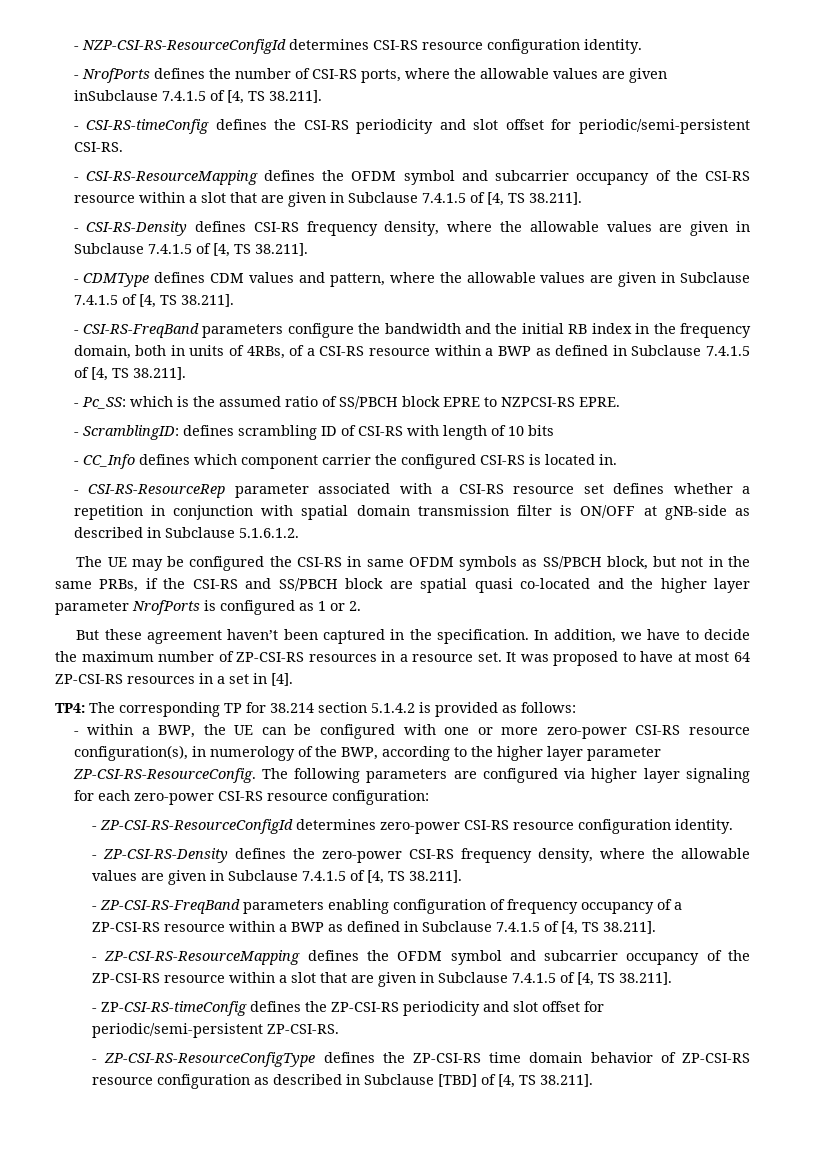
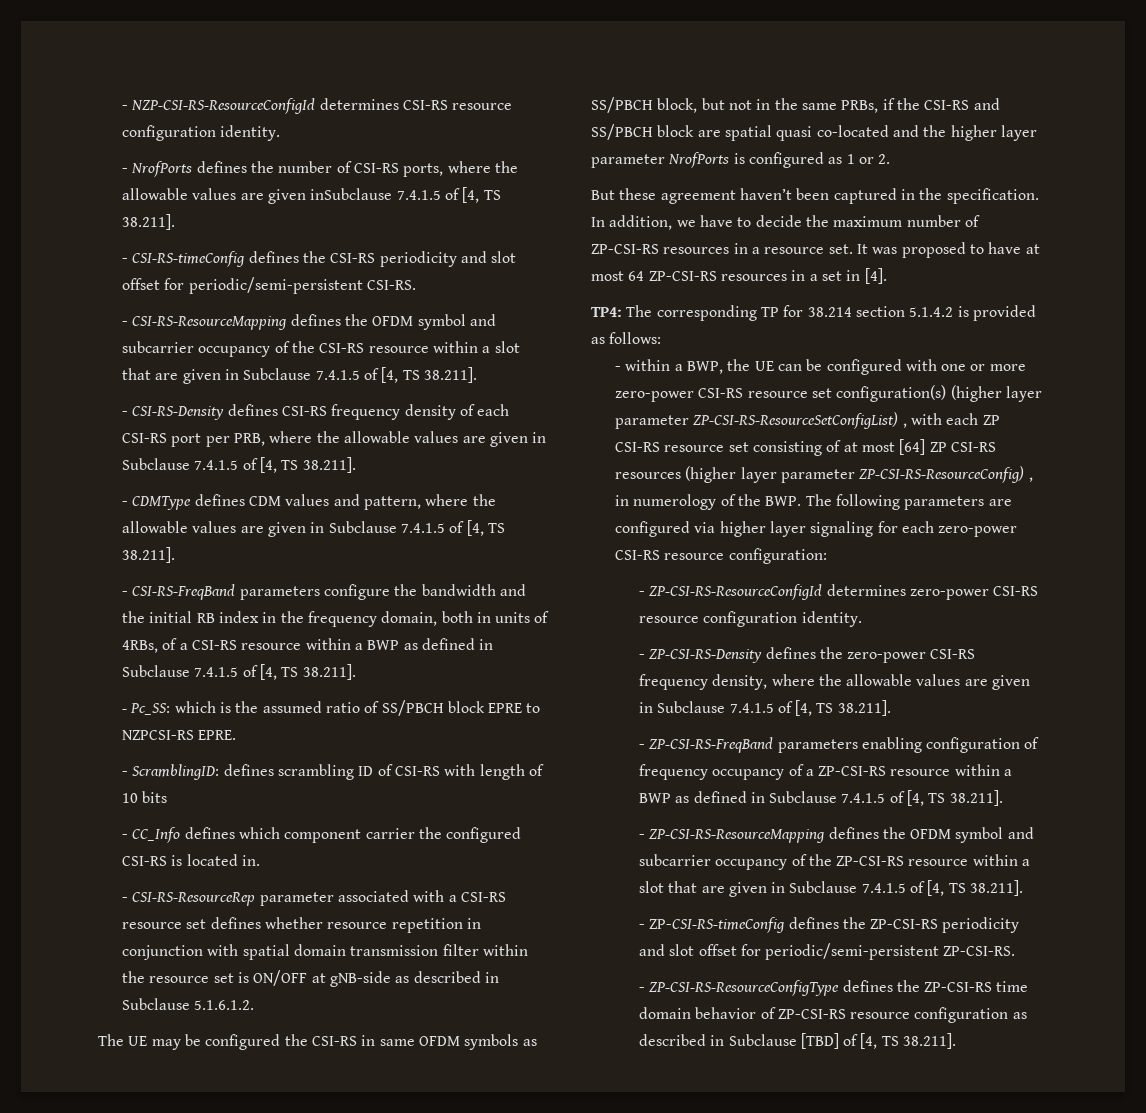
- - CSI-RS-Density defines CSI-RS frequency density, where the allowable values are given in Subclause 7.4.1.5 of [4, TS 38.211].
+ - CSI-RS-Density defines CSI-RS frequency density of each CSI-RS port per PRB, where the allowable values are given in Subclause 7.4.1.5 of [4, TS 38.211].
- - CSI-RS-ResourceRep parameter associated with a CSI-RS resource set defines whether a repetition in conjunction with spatial domain transmission filter is ON/OFF at gNB-side as described in Subclause 5.1.6.1.2.
+ - CSI-RS-ResourceRep parameter associated with a CSI-RS resource set defines whether resource repetition in conjunction with spatial domain transmission filter within the resource set is ON/OFF at gNB-side as described in Subclause 5.1.6.1.2.
- - within a BWP, the UE can be configured with one or more zero-power CSI-RS resource configuration(s), in numerology of the BWP, according to the higher layer parameter ZP-CSI-RS-ResourceConfig. The following parameters are configured via higher layer signaling for each zero-power CSI-RS resource configuration:
+ - within a BWP, the UE can be configured with one or more zero-power CSI-RS resource set configuration(s) (higher layer parameter ZP-CSI-RS-ResourceSetConfigList) , with each ZP CSI-RS resource set consisting of at most [64] ZP CSI-RS resources (higher layer parameter ZP-CSI-RS-ResourceConfig) , in numerology of the BWP. The following parameters are configured via higher layer signaling for each zero-power CSI-RS resource configuration:

